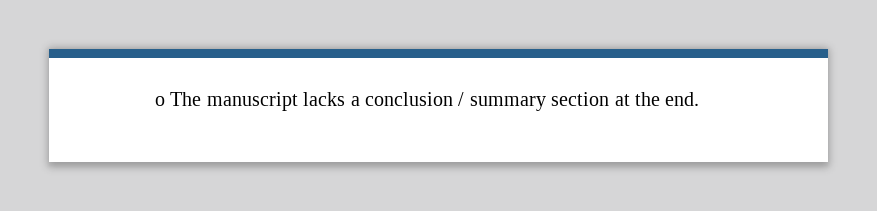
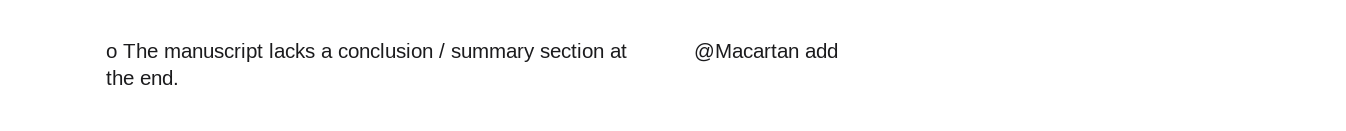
+ @Macartan add

